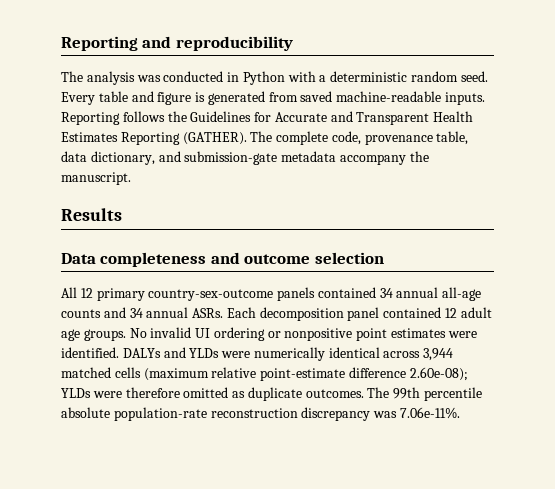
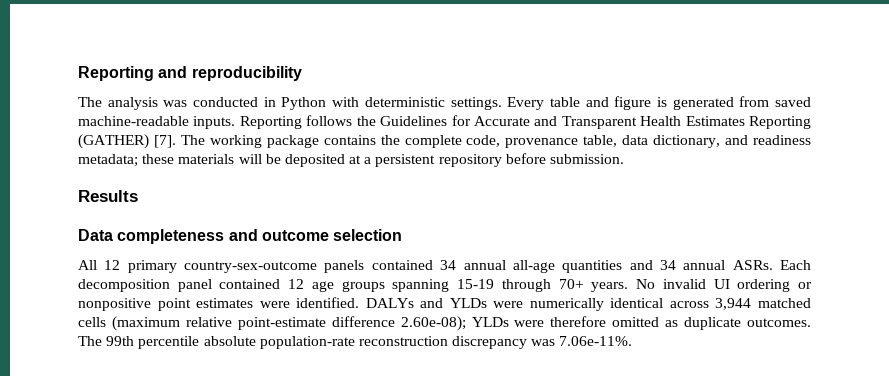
- The analysis was conducted in Python with a deterministic random seed.
+ The analysis was conducted in Python with deterministic settings.
- Reporting follows the Guidelines for Accurate and Transparent Health Estimates Reporting (GATHER). The complete code, provenance table, data dictionary, and submission-gate metadata accompany the manuscript.
+ Reporting follows the Guidelines for Accurate and Transparent Health Estimates Reporting (GATHER) [7]. The working package contains the complete code, provenance table, data dictionary, and readiness metadata; these materials will be deposited at a persistent repository before submission.
- All 12 primary country-sex-outcome panels contained 34 annual all-age counts and 34 annual ASRs.
+ All 12 primary country-sex-outcome panels contained 34 annual all-age quantities and 34 annual ASRs.
- Each decomposition panel contained 12 adult age groups.
+ Each decomposition panel contained 12 age groups spanning 15-19 through 70+ years.

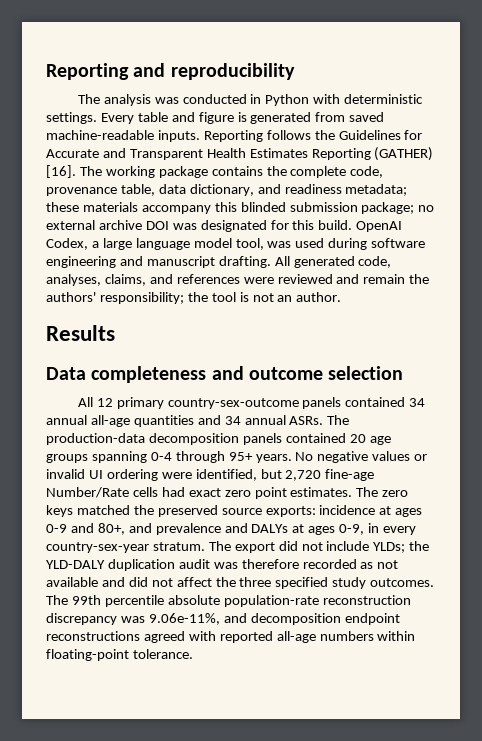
- Reporting follows the Guidelines for Accurate and Transparent Health Estimates Reporting (GATHER) [7].
+ Reporting follows the Guidelines for Accurate and Transparent Health Estimates Reporting (GATHER) [16].
- The working package contains the complete code, provenance table, data dictionary, and readiness metadata; these materials will be deposited at a persistent repository before submission.
+ The working package contains the complete code, provenance table, data dictionary, and readiness metadata; these materials accompany this blinded submission package; no external archive DOI was designated for this build. OpenAI Codex, a large language model tool, was used during software engineering and manuscript drafting. All generated code, analyses, claims, and references were reviewed and remain the authors' responsibility; the tool is not an author.
- Each decomposition panel contained 12 age groups spanning 15-19 through 70+ years. No invalid UI ordering or nonpositive point estimates were identified. DALYs and YLDs were numerically identical across 3,944 matched cells (maximum relative point-estimate difference 2.60e-08); YLDs were therefore omitted as duplicate outcomes.
+ The production-data decomposition panels contained 20 age groups spanning 0-4 through 95+ years. No negative values or invalid UI ordering were identified, but 2,720 fine-age Number/Rate cells had exact zero point estimates. The zero keys matched the preserved source exports: incidence at ages 0-9 and 80+, and prevalence and DALYs at ages 0-9, in every country-sex-year stratum. The export did not include YLDs; the YLD-DALY duplication audit was therefore recorded as not available and did not affect the three specified study outcomes.
- The 99th percentile absolute population-rate reconstruction discrepancy was 7.06e-11%.
+ The 99th percentile absolute population-rate reconstruction discrepancy was 9.06e-11%, and decomposition endpoint reconstructions agreed with reported all-age numbers within floating-point tolerance.

